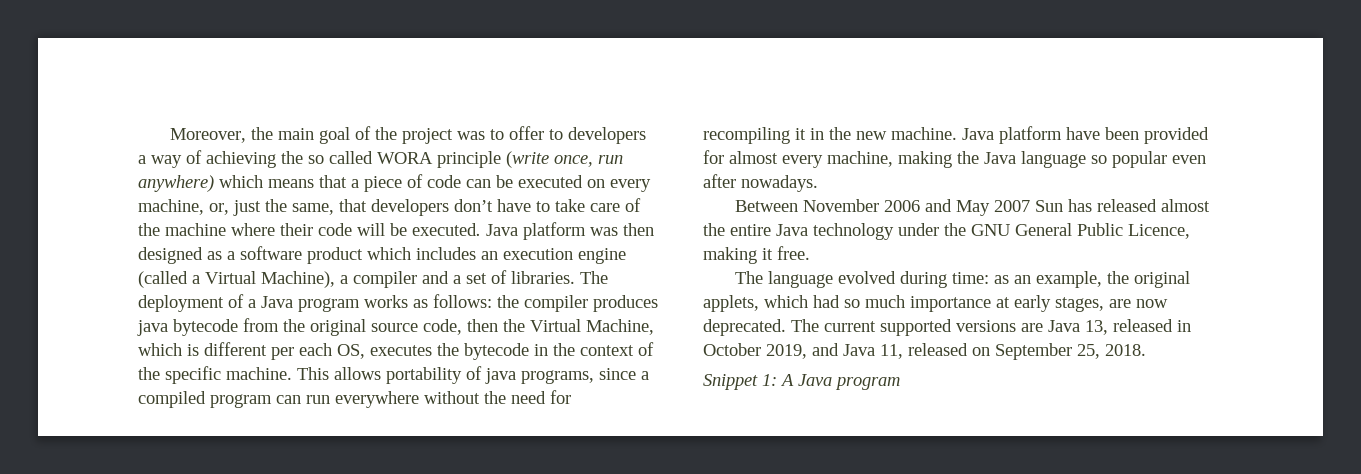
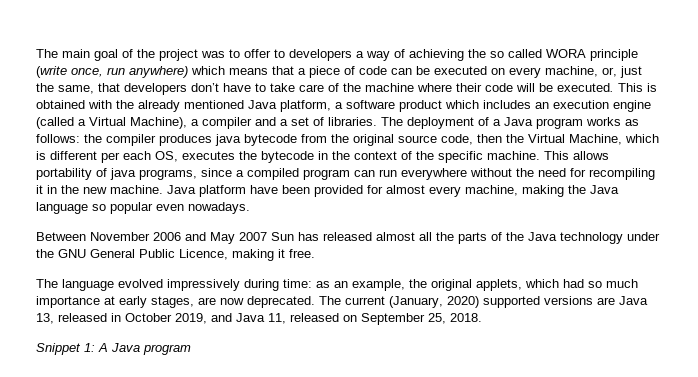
- Moreover, the main goal of the project was to offer to developers a way of achieving the so called WORA principle (write once, run anywhere) which means that a piece of code can be executed on every machine, or, just the same, that developers don’t have to take care of the machine where their code will be executed.
+ The main goal of the project was to offer to developers a way of achieving the so called WORA principle (write once, run anywhere) which means that a piece of code can be executed on every machine, or, just the same, that developers don’t have to take care of the machine where their code will be executed.
- Java platform was then designed as a software product which includes an execution engine (called a Virtual Machine), a compiler and a set of libraries.
+ This is obtained with the already mentioned Java platform, a software product which includes an execution engine (called a Virtual Machine), a compiler and a set of libraries.
- Java platform have been provided for almost every machine, making the Java language so popular even after nowadays.
+ Java platform have been provided for almost every machine, making the Java language so popular even nowadays.
- Between November 2006 and May 2007 Sun has released almost the entire Java technology under the GNU General Public Licence, making it free.
+ Between November 2006 and May 2007 Sun has released almost all the parts of the Java technology under the GNU General Public Licence, making it free.
- The language evolved during time: as an example, the original applets, which had so much importance at early stages, are now deprecated.
+ The language evolved impressively during time: as an example, the original applets, which had so much importance at early stages, are now deprecated.
- The current supported versions are Java 13, released in October 2019, and Java 11, released on September 25, 2018.
+ The current (January, 2020) supported versions are Java 13, released in October 2019, and Java 11, released on September 25, 2018.

